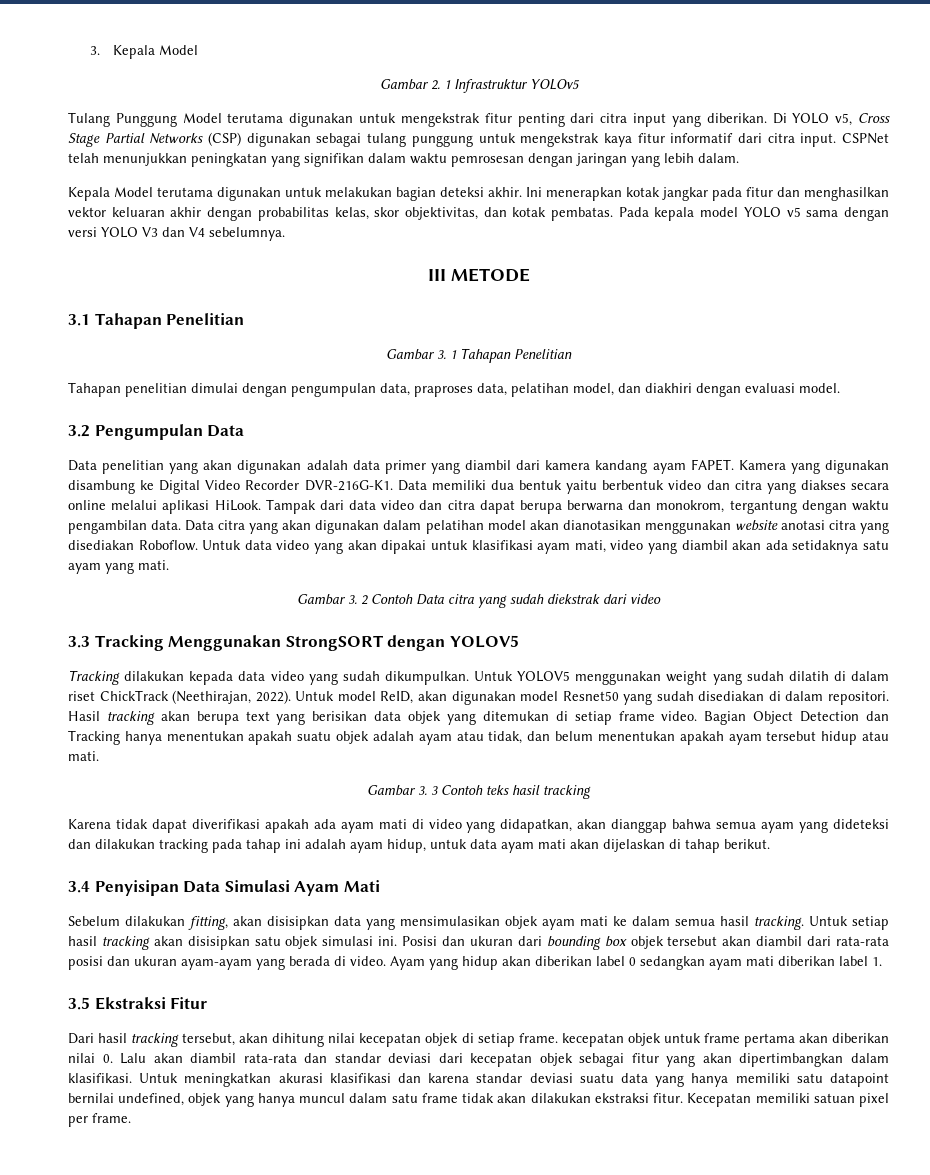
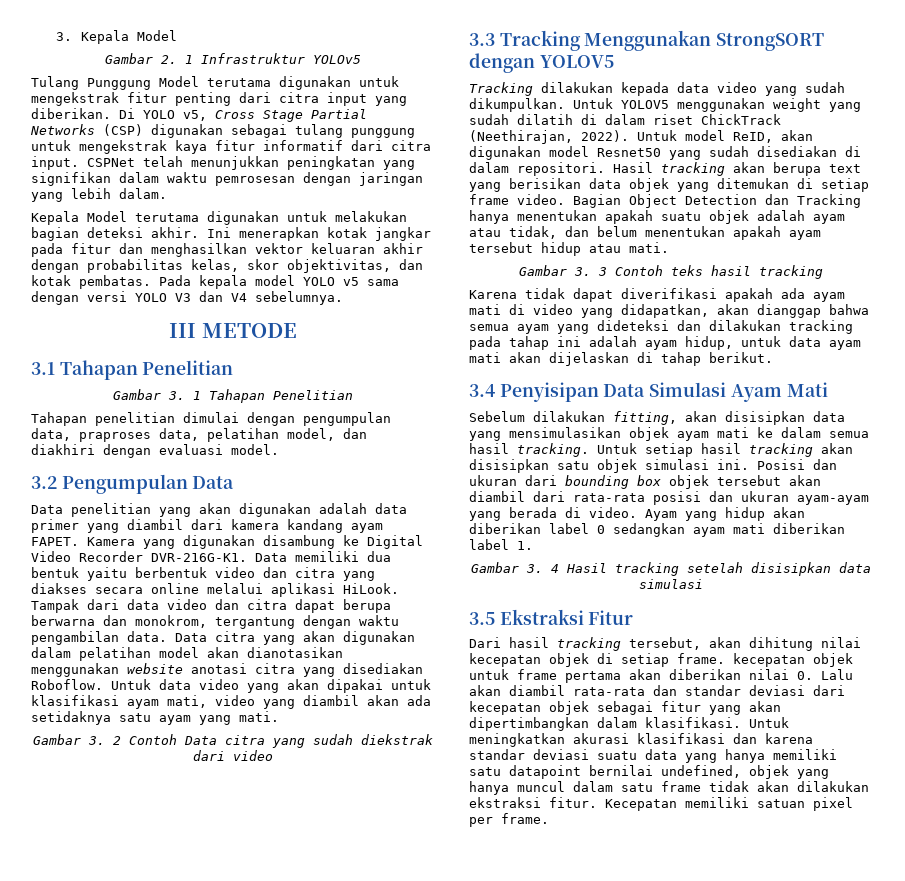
+ Gambar 3. 4 Hasil tracking setelah disisipkan data simulasi

